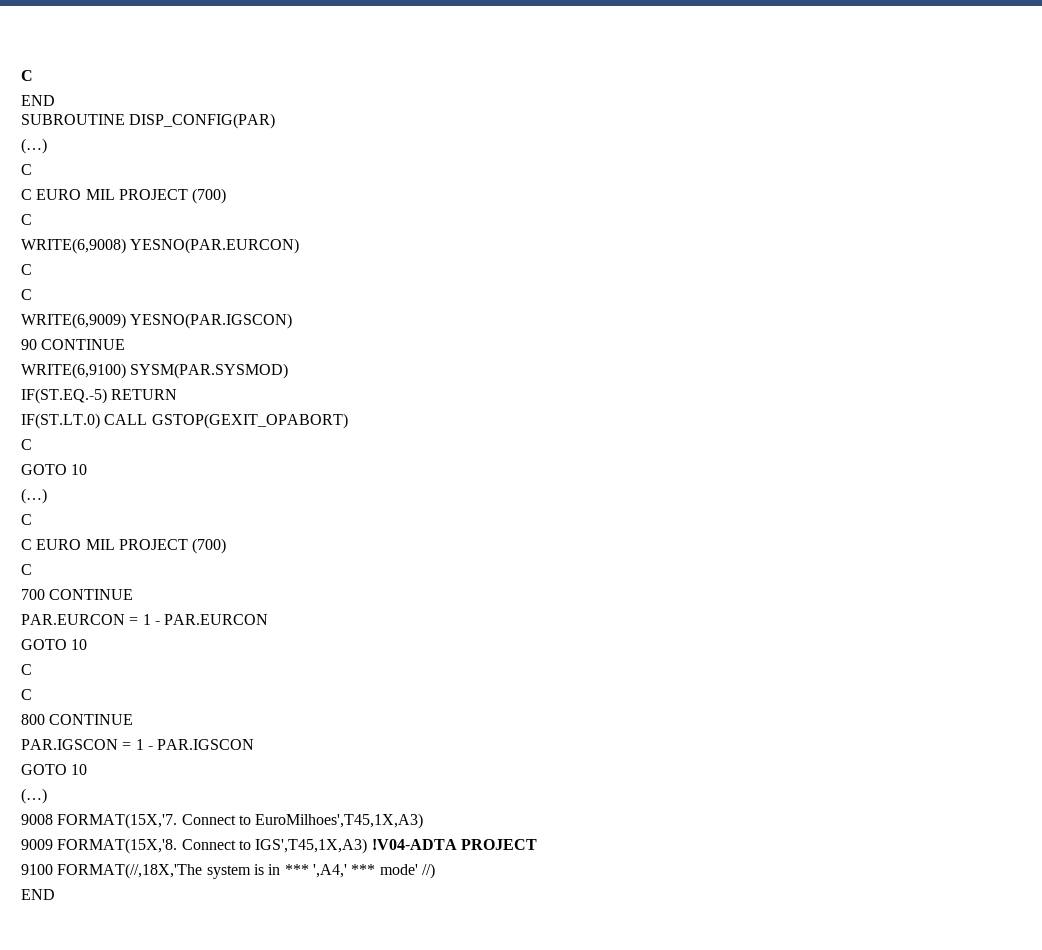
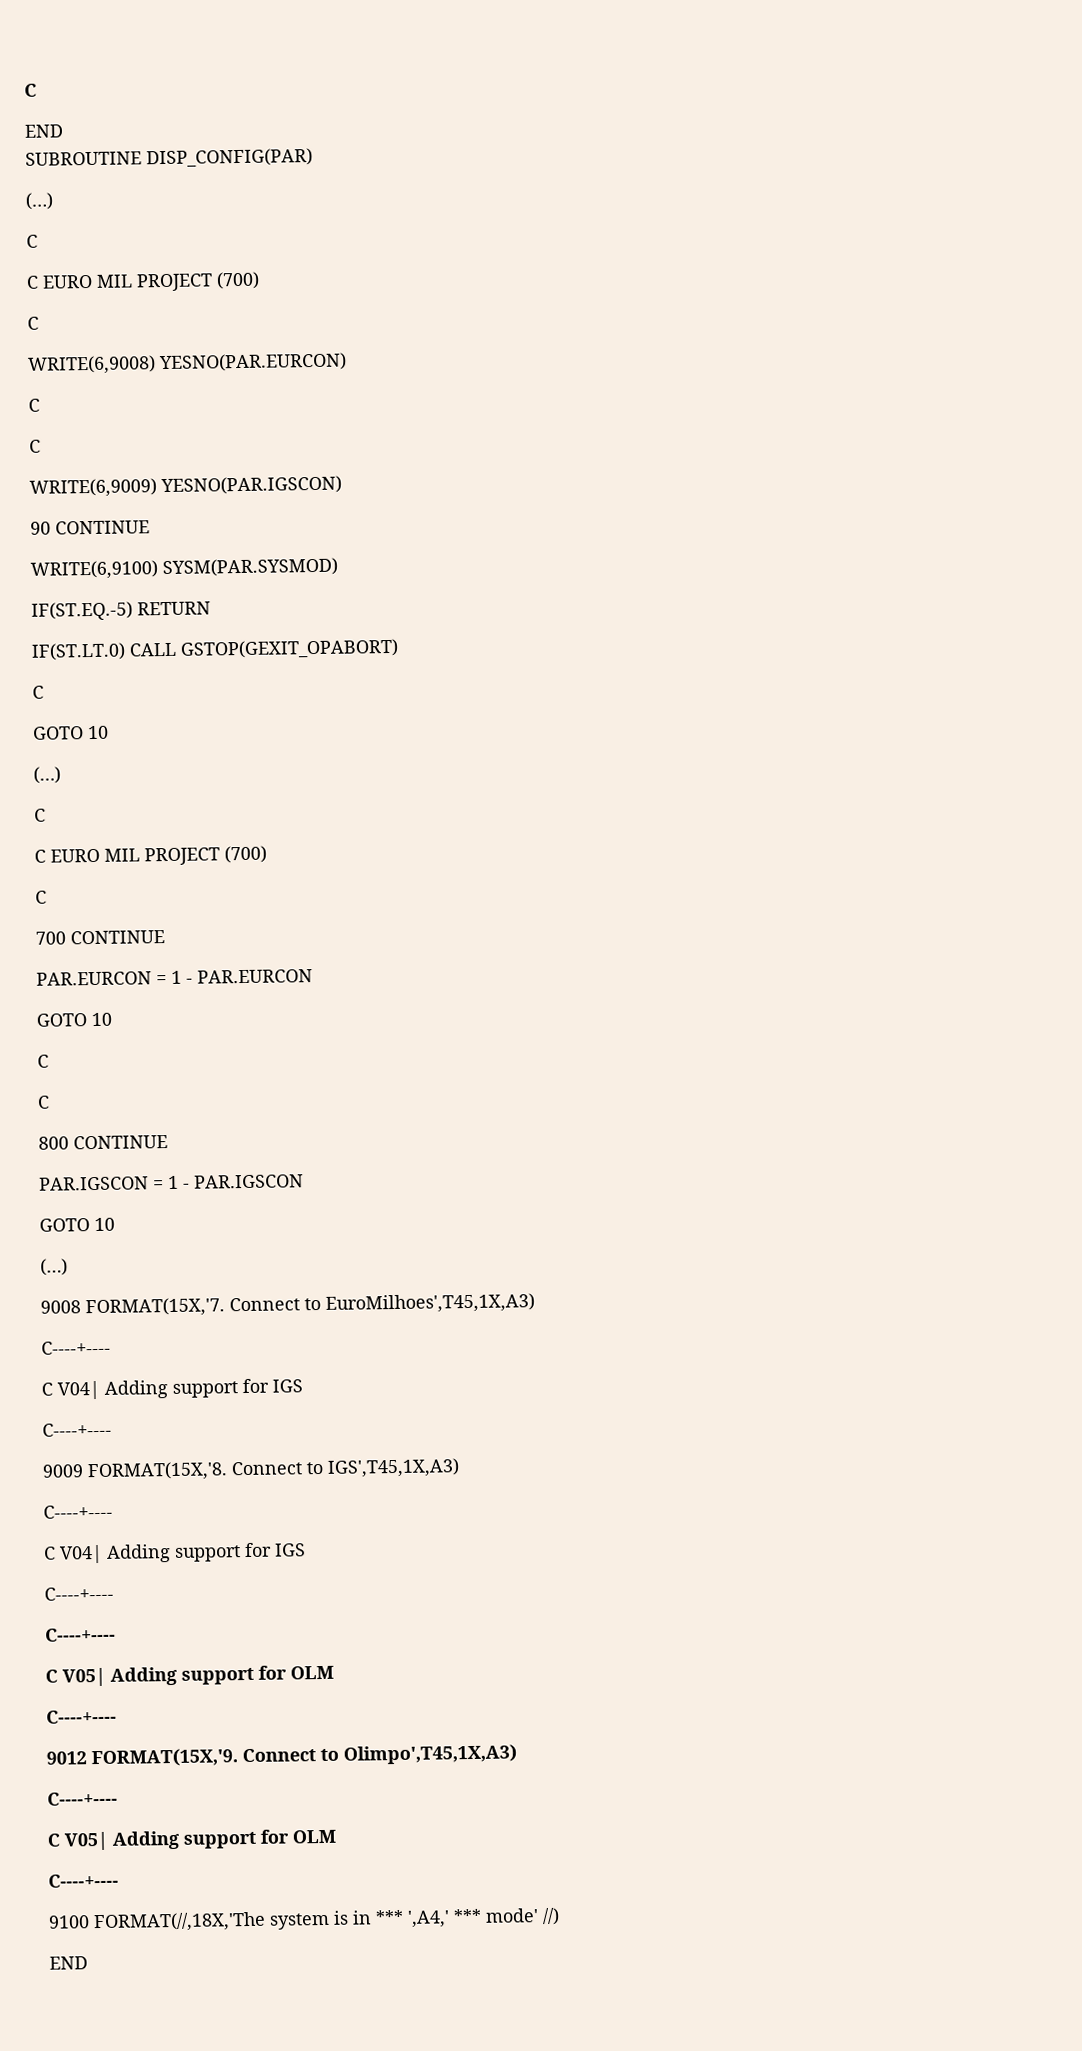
  Connect to EuroMilhoes',T45,1X,A3)
+ C----+----
+ C V04| Adding support for IGS
+ C----+----
- Connect to IGS',T45,1X,A3) !V04-ADTA PROJECT
+ Connect to IGS',T45,1X,A3)
+ C----+----
+ C V04| Adding support for IGS
+ C----+----
+ C----+----
+ C V05| Adding support for OLM
+ C----+----
+ 9012 FORMAT(15X,'9. Connect to Olimpo',T45,1X,A3)
+ C----+----
+ C V05| Adding support for OLM
+ C----+----

